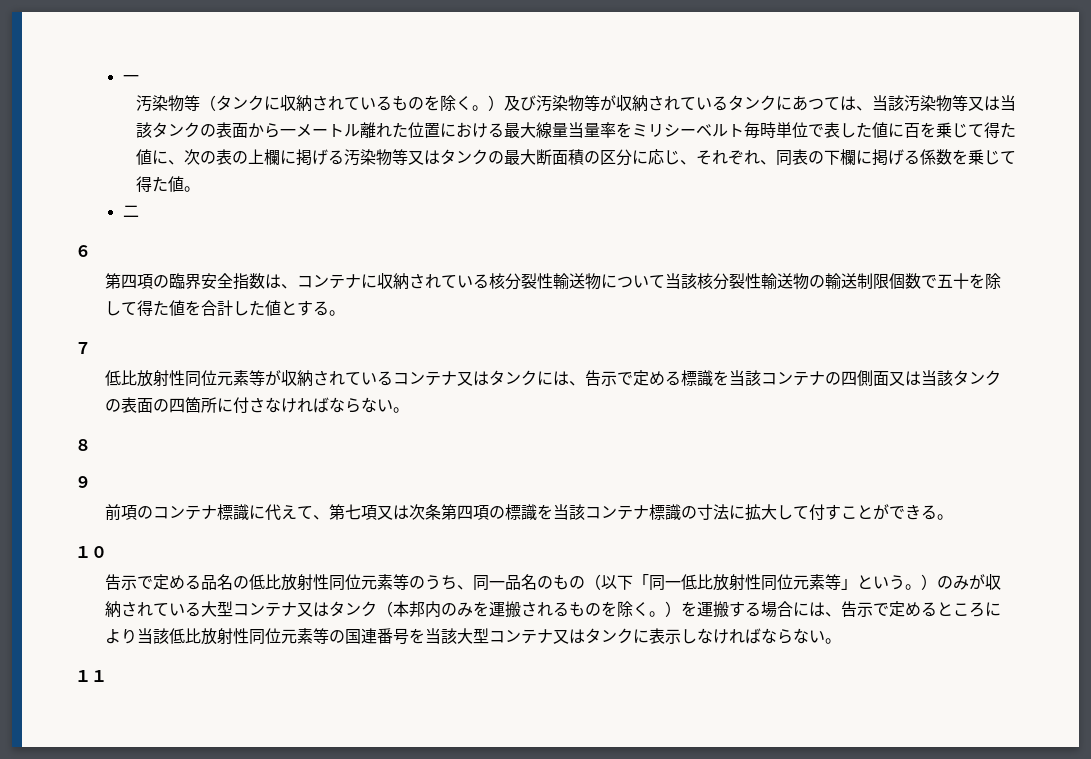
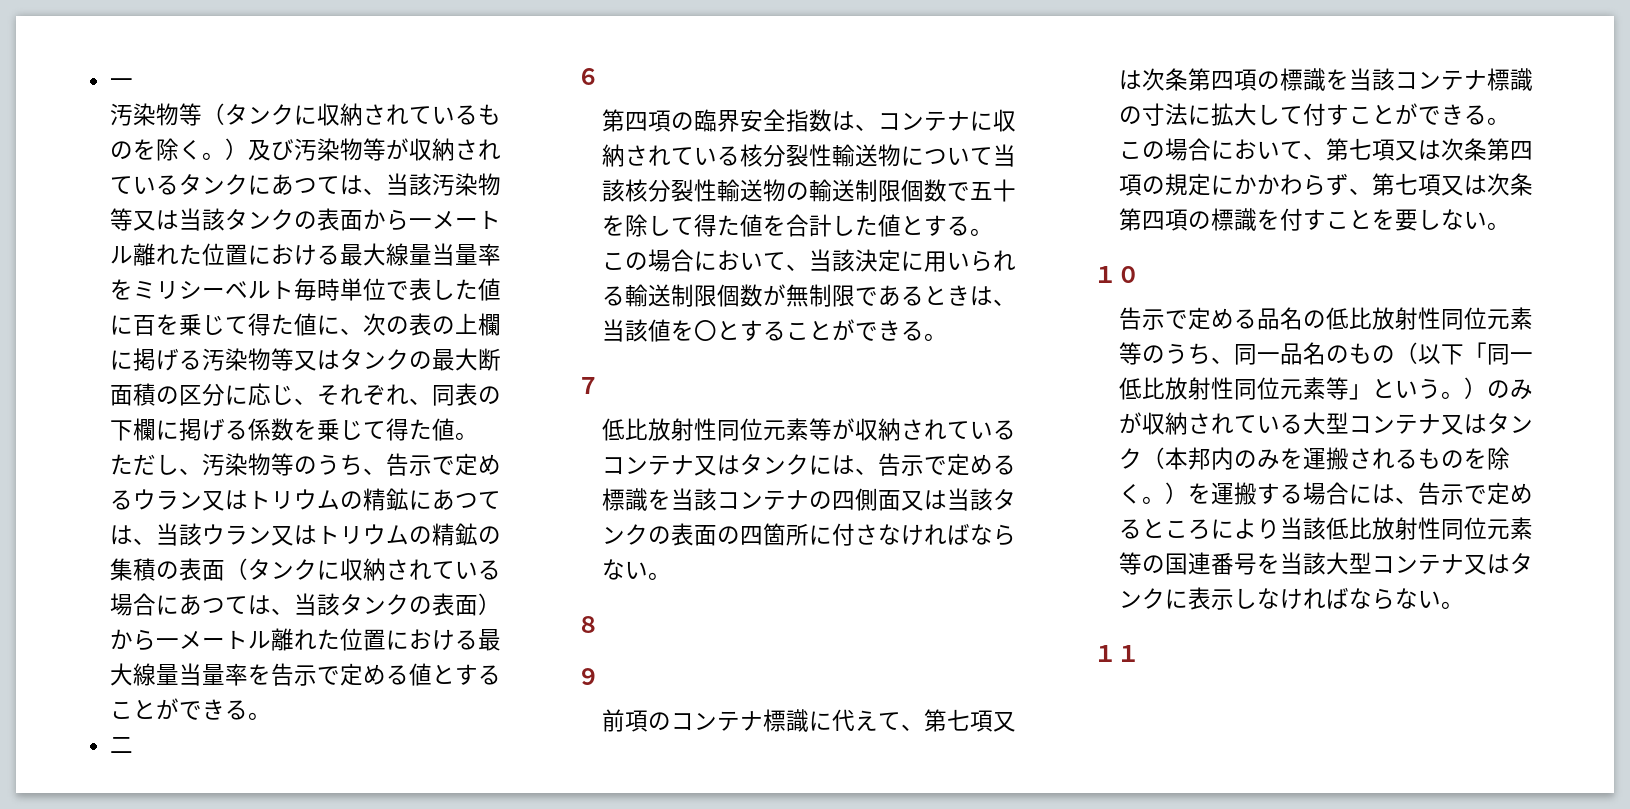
+ ただし、汚染物等のうち、告示で定めるウラン又はトリウムの精鉱にあつては、当該ウラン又はトリウムの精鉱の集積の表面（タンクに収納されている場合にあつては、当該タンクの表面）から一メートル離れた位置における最大線量当量率を告示で定める値とすることができる。
+ この場合において、当該決定に用いられる輸送制限個数が無制限であるときは、当該値を〇とすることができる。
+ この場合において、第七項又は次条第四項の規定にかかわらず、第七項又は次条第四項の標識を付すことを要しない。

